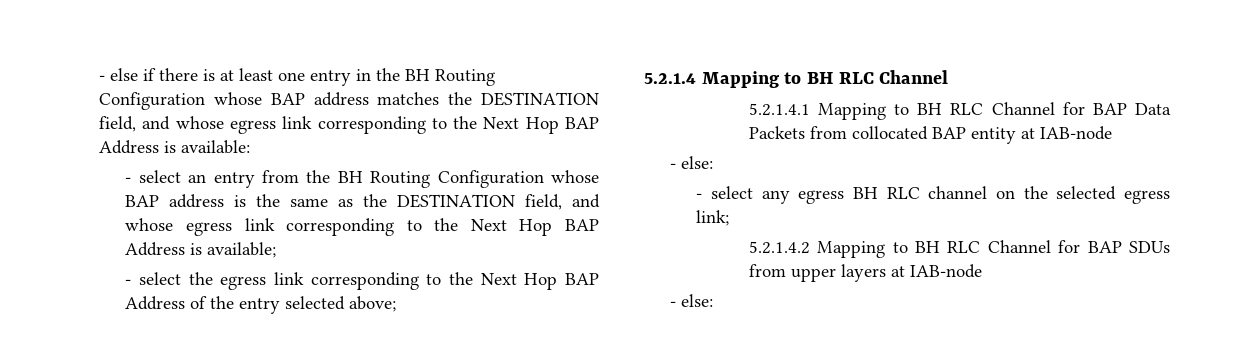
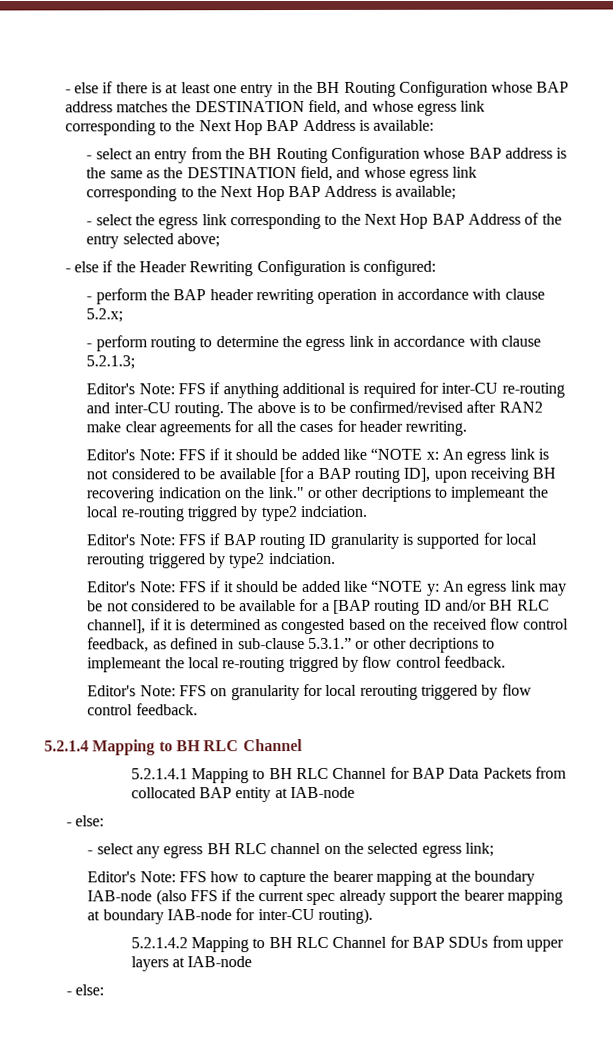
+ - else if the Header Rewriting Configuration is configured:
+ - perform the BAP header rewriting operation in accordance with clause 5.2.x;
+ - perform routing to determine the egress link in accordance with clause 5.2.1.3;
+ Editor's Note: FFS if anything additional is required for inter-CU re-routing and inter-CU routing. The above is to be confirmed/revised after RAN2 make clear agreements for all the cases for header rewriting.
+ Editor's Note: FFS if it should be added like “NOTE x: An egress link is not considered to be available [for a BAP routing ID], upon receiving BH recovering indication on the link." or other decriptions to implemeant the local re-routing triggred by type2 indciation.
+ Editor's Note: FFS if BAP routing ID granularity is supported for local rerouting triggered by type2 indciation.
+ Editor's Note: FFS if it should be added like “NOTE y: An egress link may be not considered to be available for a [BAP routing ID and/or BH RLC channel], if it is determined as congested based on the received flow control feedback, as defined in sub-clause 5.3.1.” or other decriptions to implemeant the local re-routing triggred by flow control feedback.
+ Editor's Note: FFS on granularity for local rerouting triggered by flow control feedback.
+ Editor's Note: FFS how to capture the bearer mapping at the boundary IAB-node (also FFS if the current spec already support the bearer mapping at boundary IAB-node for inter-CU routing).

